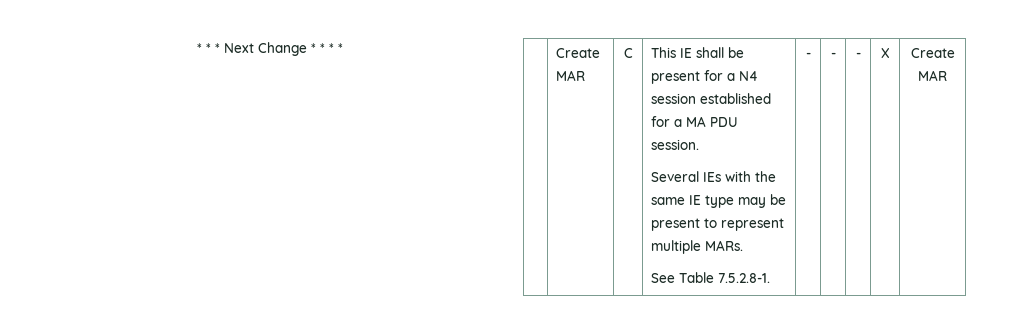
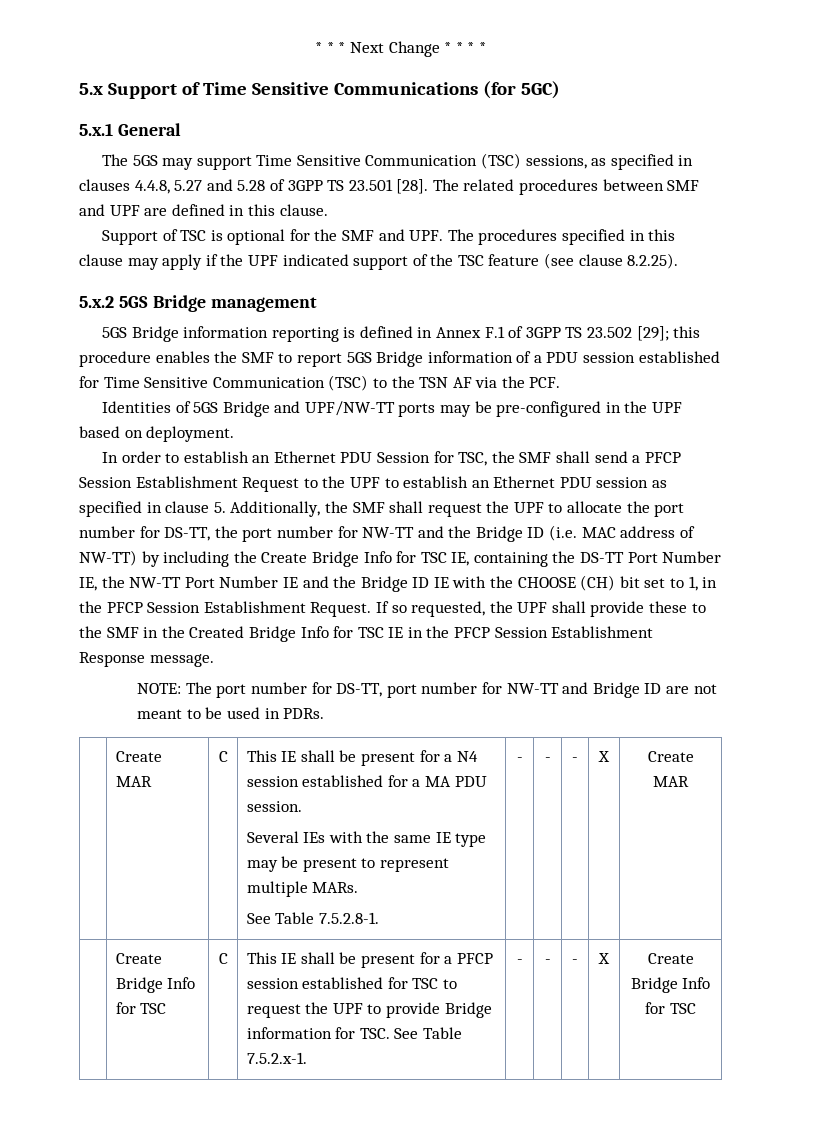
+ 5.x Support of Time Sensitive Communications (for 5GC)
+ 5.x.1 General
+ The 5GS may support Time Sensitive Communication (TSC) sessions, as specified in clauses 4.4.8, 5.27 and 5.28 of 3GPP TS 23.501 [28]. The related procedures between SMF and UPF are defined in this clause.
+ Support of TSC is optional for the SMF and UPF. The procedures specified in this clause may apply if the UPF indicated support of the TSC feature (see clause 8.2.25).
+ 5.x.2 5GS Bridge management
+ 5GS Bridge information reporting is defined in Annex F.1 of 3GPP TS 23.502 [29]; this procedure enables the SMF to report 5GS Bridge information of a PDU session established for Time Sensitive Communication (TSC) to the TSN AF via the PCF.
+ Identities of 5GS Bridge and UPF/NW-TT ports may be pre-configured in the UPF based on deployment.
+ In order to establish an Ethernet PDU Session for TSC, the SMF shall send a PFCP Session Establishment Request to the UPF to establish an Ethernet PDU session as specified in clause 5. Additionally, the SMF shall request the UPF to allocate the port number for DS-TT, the port number for NW-TT and the Bridge ID (i.e. MAC address of NW-TT) by including the Create Bridge Info for TSC IE, containing the DS-TT Port Number IE, the NW-TT Port Number IE and the Bridge ID IE with the CHOOSE (CH) bit set to 1, in the PFCP Session Establishment Request. If so requested, the UPF shall provide these to the SMF in the Created Bridge Info for TSC IE in the PFCP Session Establishment Response message.
+ NOTE: The port number for DS-TT, port number for NW-TT and Bridge ID are not meant to be used in PDRs.
+ | Create Bridge Info for TSC | C | This IE shall be present for a PFCP session established for TSC to request the UPF to provide Bridge information for TSC. See Table 7.5.2.x-1. | - | - | - | X | Create Bridge Info for TSC

